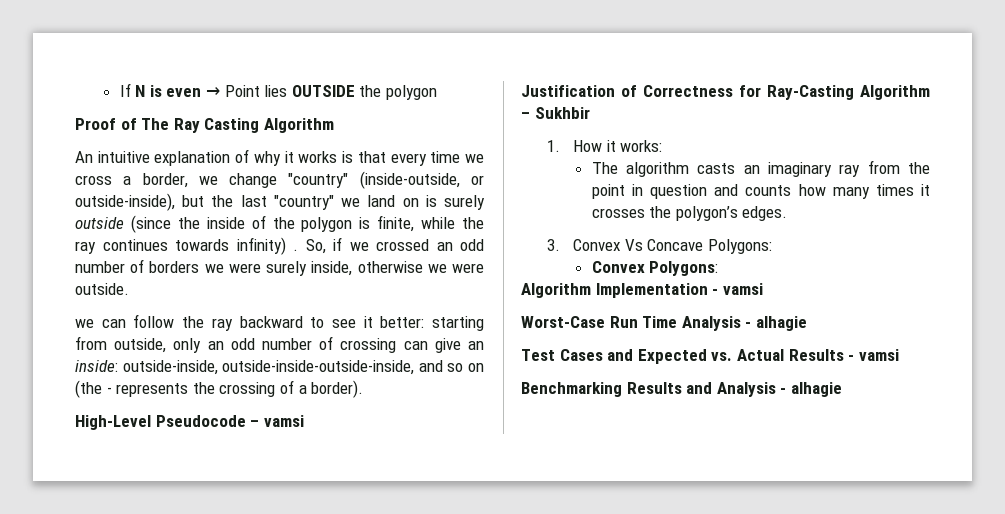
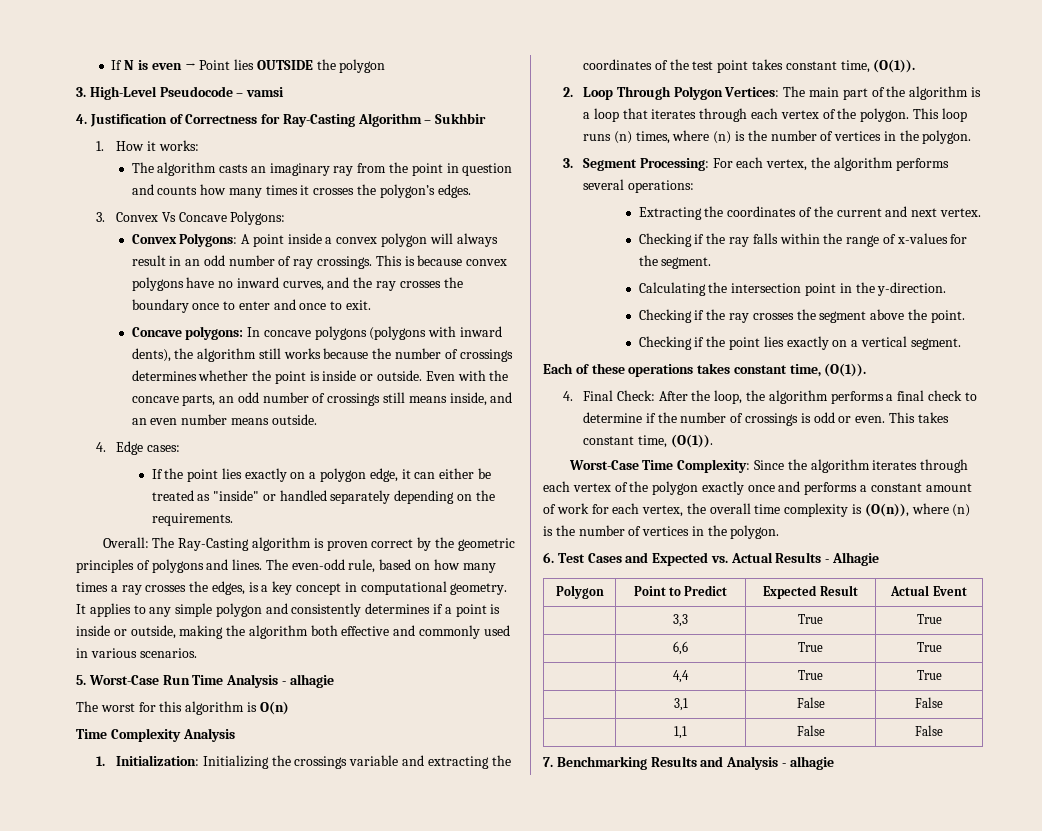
- Proof of The Ray Casting Algorithm
- An intuitive explanation of why it works is that every time we cross a border, we change "country" (inside-outside, or outside-inside), but the last "country" we land on is surely outside (since the inside of the polygon is finite, while the ray continues towards infinity) . So, if we crossed an odd number of borders we were surely inside, otherwise we were outside.
- we can follow the ray backward to see it better: starting from outside, only an odd number of crossing can give an inside: outside-inside, outside-inside-outside-inside, and so on (the - represents the crossing of a border).
- High-Level Pseudocode – vamsi
+ 3. High-Level Pseudocode – vamsi
- Justification of Correctness for Ray-Casting Algorithm – Sukhbir
+ 4. Justification of Correctness for Ray-Casting Algorithm – Sukhbir
- Convex Polygons:
- Algorithm Implementation - vamsi
- Worst-Case Run Time Analysis - alhagie
+ Convex Polygons: A point inside a convex polygon will always result in an odd number of ray crossings. This is because convex polygons have no inward curves, and the ray crosses the boundary once to enter and once to exit.
+ Concave polygons: In concave polygons (polygons with inward dents), the algorithm still works because the number of crossings determines whether the point is inside or outside. Even with the concave parts, an odd number of crossings still means inside, and an even number means outside.
+ 4. Edge cases:
+ If the point lies exactly on a polygon edge, it can either be treated as "inside" or handled separately depending on the requirements.
+ Overall: The Ray-Casting algorithm is proven correct by the geometric principles of polygons and lines. The even-odd rule, based on how many times a ray crosses the edges, is a key concept in computational geometry. It applies to any simple polygon and consistently determines if a point is inside or outside, making the algorithm both effective and commonly used in various scenarios.
+ 5. Worst-Case Run Time Analysis - alhagie
- Test Cases and Expected vs. Actual Results - vamsi
- Benchmarking Results and Analysis - alhagie
+ The worst for this algorithm is O(n)
+ Time Complexity Analysis
+ 1. Initialization: Initializing the crossings variable and extracting the coordinates of the test point takes constant time, (O(1)).
+ 2. Loop Through Polygon Vertices: The main part of the algorithm is a loop that iterates through each vertex of the polygon. This loop runs (n) times, where (n) is the number of vertices in the polygon.
+ 3. Segment Processing: For each vertex, the algorithm performs several operations:
+ Extracting the coordinates of the current and next vertex.
+ Checking if the ray falls within the range of x-values for the segment.
+ Calculating the intersection point in the y-direction.
+ Checking if the ray crosses the segment above the point.
+ Checking if the point lies exactly on a vertical segment.
+ Each of these operations takes constant time, (O(1)).
+ 4. Final Check: After the loop, the algorithm performs a final check to determine if the number of crossings is odd or even. This takes constant time, (O(1)).
+ Worst-Case Time Complexity: Since the algorithm iterates through each vertex of the polygon exactly once and performs a constant amount of work for each vertex, the overall time complexity is (O(n)), where (n) is the number of vertices in the polygon.
+ 6. Test Cases and Expected vs. Actual Results - Alhagie
+ Polygon | Point to Predict | Expected Result | Actual Event
+ | 3,3 | True | True
+ | 6,6 | True | True
+ | 4,4 | True | True
+ | 3,1 | False | False
+ | 1,1 | False | False
+ 7. Benchmarking Results and Analysis - alhagie

